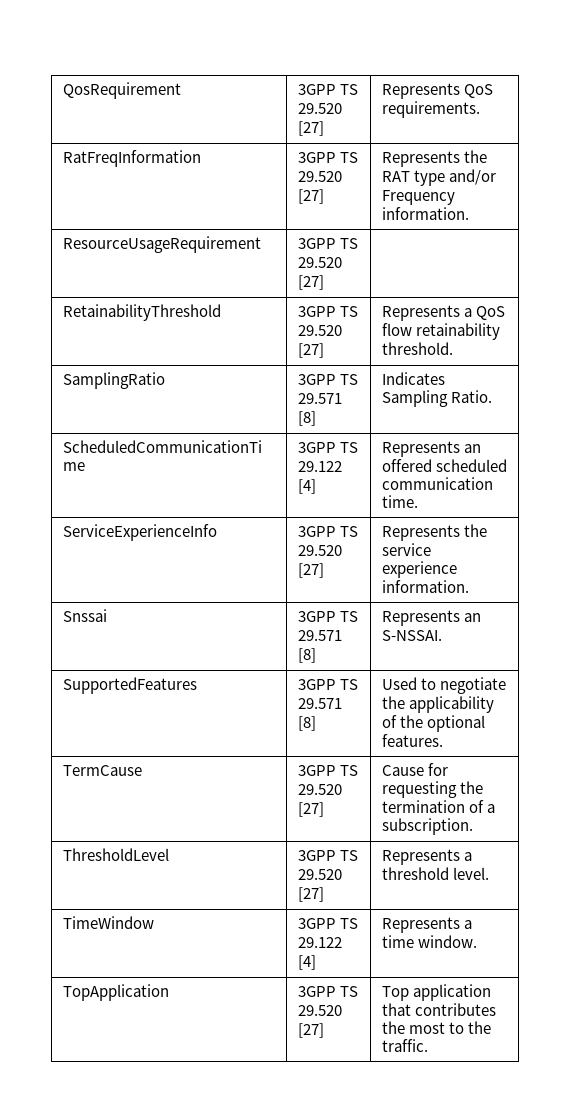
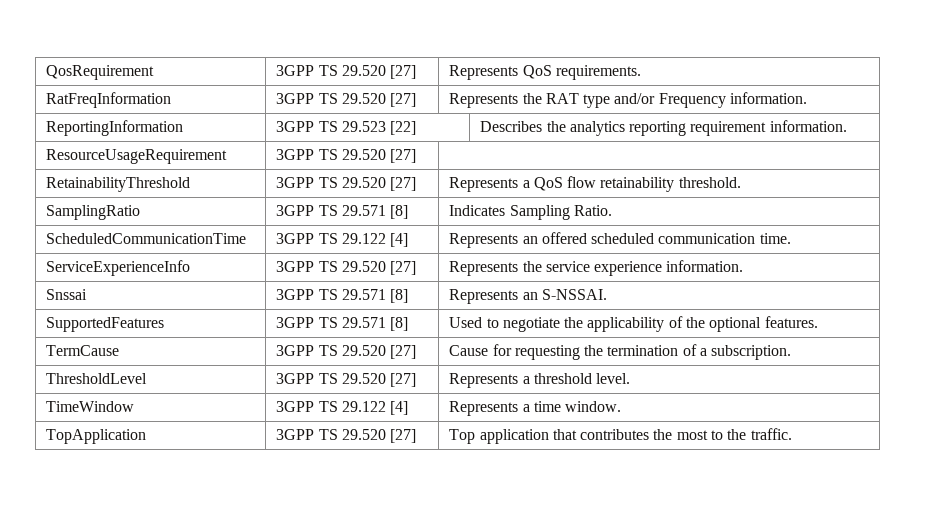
+ ReportingInformation | 3GPP TS 29.523 [22] | Describes the analytics reporting requirement information.

